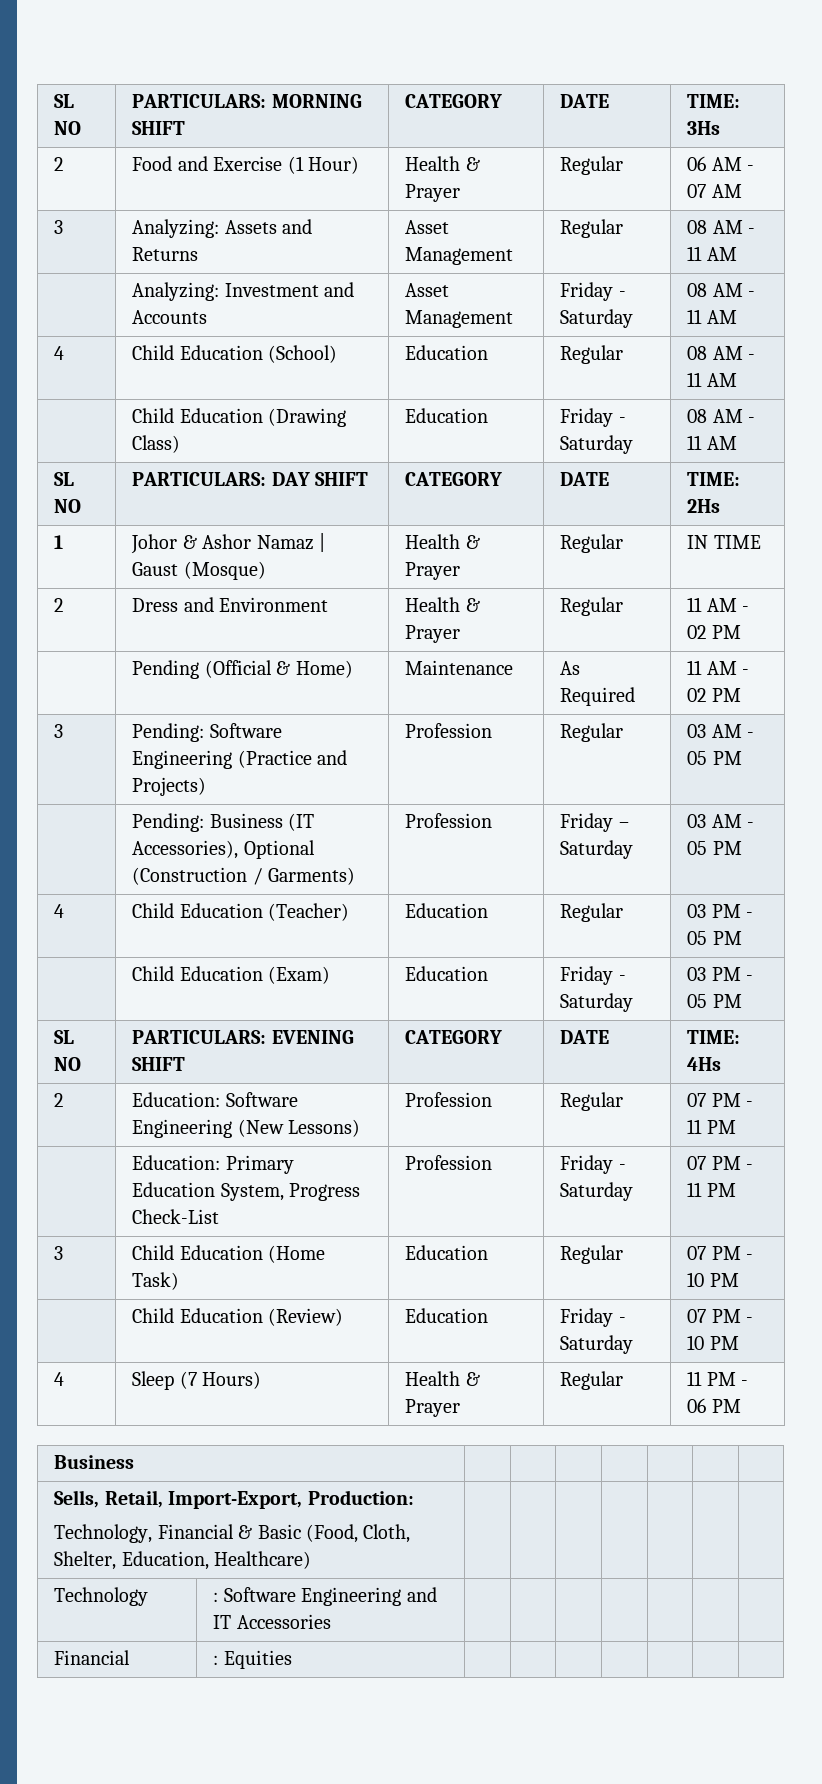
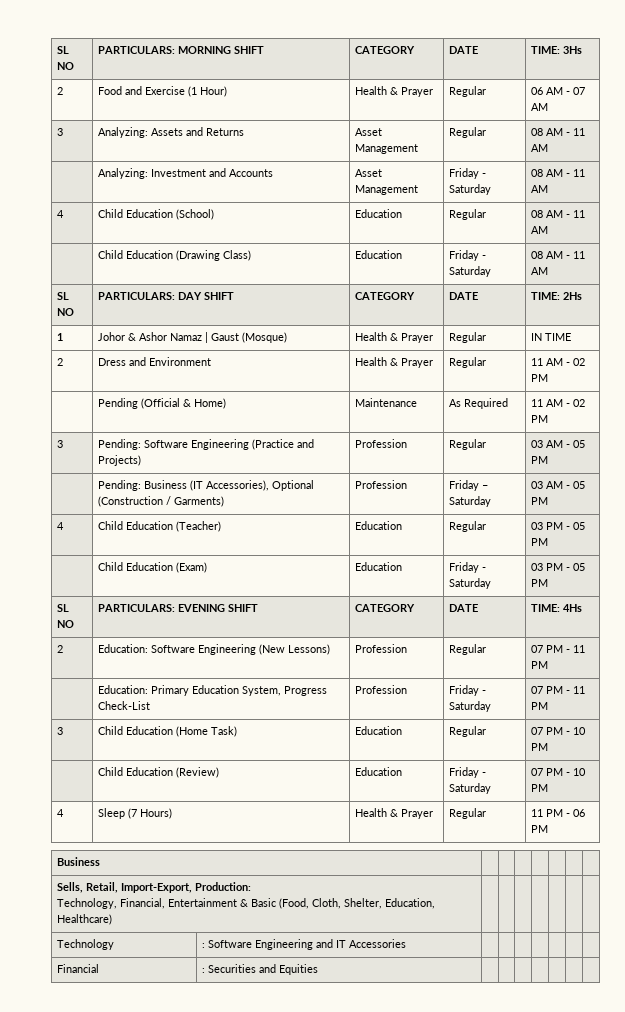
  Sells, Retail, Import-Export, Production:
- Technology, Financial & Basic (Food, Cloth, Shelter, Education, Healthcare) | | | | | | |
+ Technology, Financial, Entertainment & Basic (Food, Cloth, Shelter, Education, Healthcare) | | | | | | |
- Financial | : Equities | | | | | | |
+ Financial | : Securities and Equities | | | | | | |

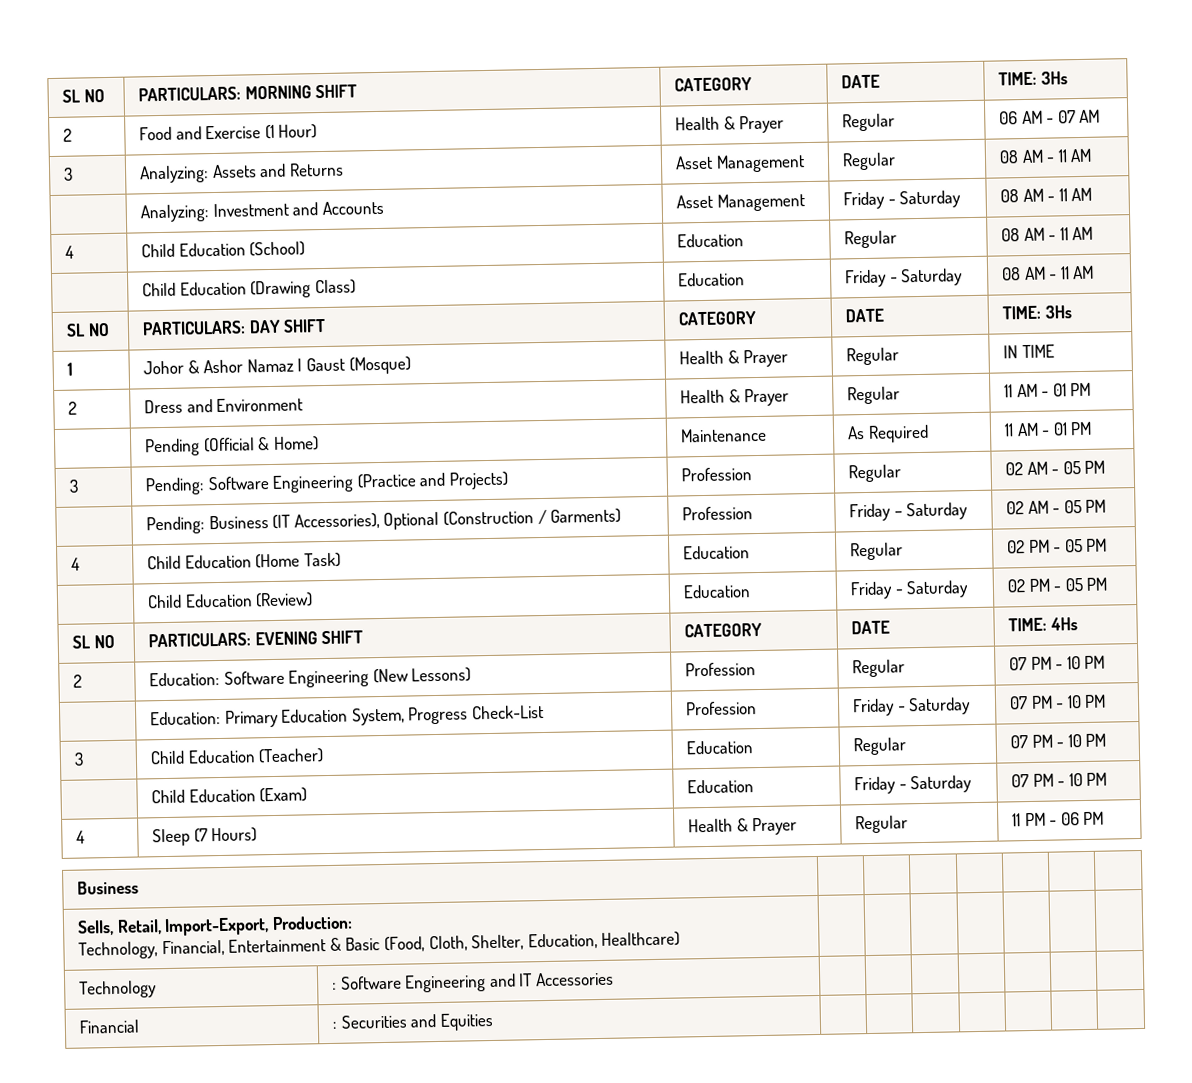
- SL NO | PARTICULARS: DAY SHIFT | CATEGORY | DATE | TIME: 2Hs
+ SL NO | PARTICULARS: DAY SHIFT | CATEGORY | DATE | TIME: 3Hs
- 2 | Dress and Environment | Health & Prayer | Regular | 11 AM - 02 PM
+ 2 | Dress and Environment | Health & Prayer | Regular | 11 AM - 01 PM
- | Pending (Official & Home) | Maintenance | As Required | 11 AM - 02 PM
+ | Pending (Official & Home) | Maintenance | As Required | 11 AM - 01 PM
- 3 | Pending: Software Engineering (Practice and Projects) | Profession | Regular | 03 AM - 05 PM
+ 3 | Pending: Software Engineering (Practice and Projects) | Profession | Regular | 02 AM - 05 PM
- | Pending: Business (IT Accessories), Optional (Construction / Garments) | Profession | Friday – Saturday | 03 AM - 05 PM
+ | Pending: Business (IT Accessories), Optional (Construction / Garments) | Profession | Friday – Saturday | 02 AM - 05 PM
- 4 | Child Education (Teacher) | Education | Regular | 03 PM - 05 PM
+ 4 | Child Education (Home Task) | Education | Regular | 02 PM - 05 PM
- | Child Education (Exam) | Education | Friday - Saturday | 03 PM - 05 PM
+ | Child Education (Review) | Education | Friday - Saturday | 02 PM - 05 PM
- 2 | Education: Software Engineering (New Lessons) | Profession | Regular | 07 PM - 11 PM
+ 2 | Education: Software Engineering (New Lessons) | Profession | Regular | 07 PM - 10 PM
- | Education: Primary Education System, Progress Check-List | Profession | Friday - Saturday | 07 PM - 11 PM
+ | Education: Primary Education System, Progress Check-List | Profession | Friday - Saturday | 07 PM - 10 PM
- 3 | Child Education (Home Task) | Education | Regular | 07 PM - 10 PM
+ 3 | Child Education (Teacher) | Education | Regular | 07 PM - 10 PM
- | Child Education (Review) | Education | Friday - Saturday | 07 PM - 10 PM
+ | Child Education (Exam) | Education | Friday - Saturday | 07 PM - 10 PM

